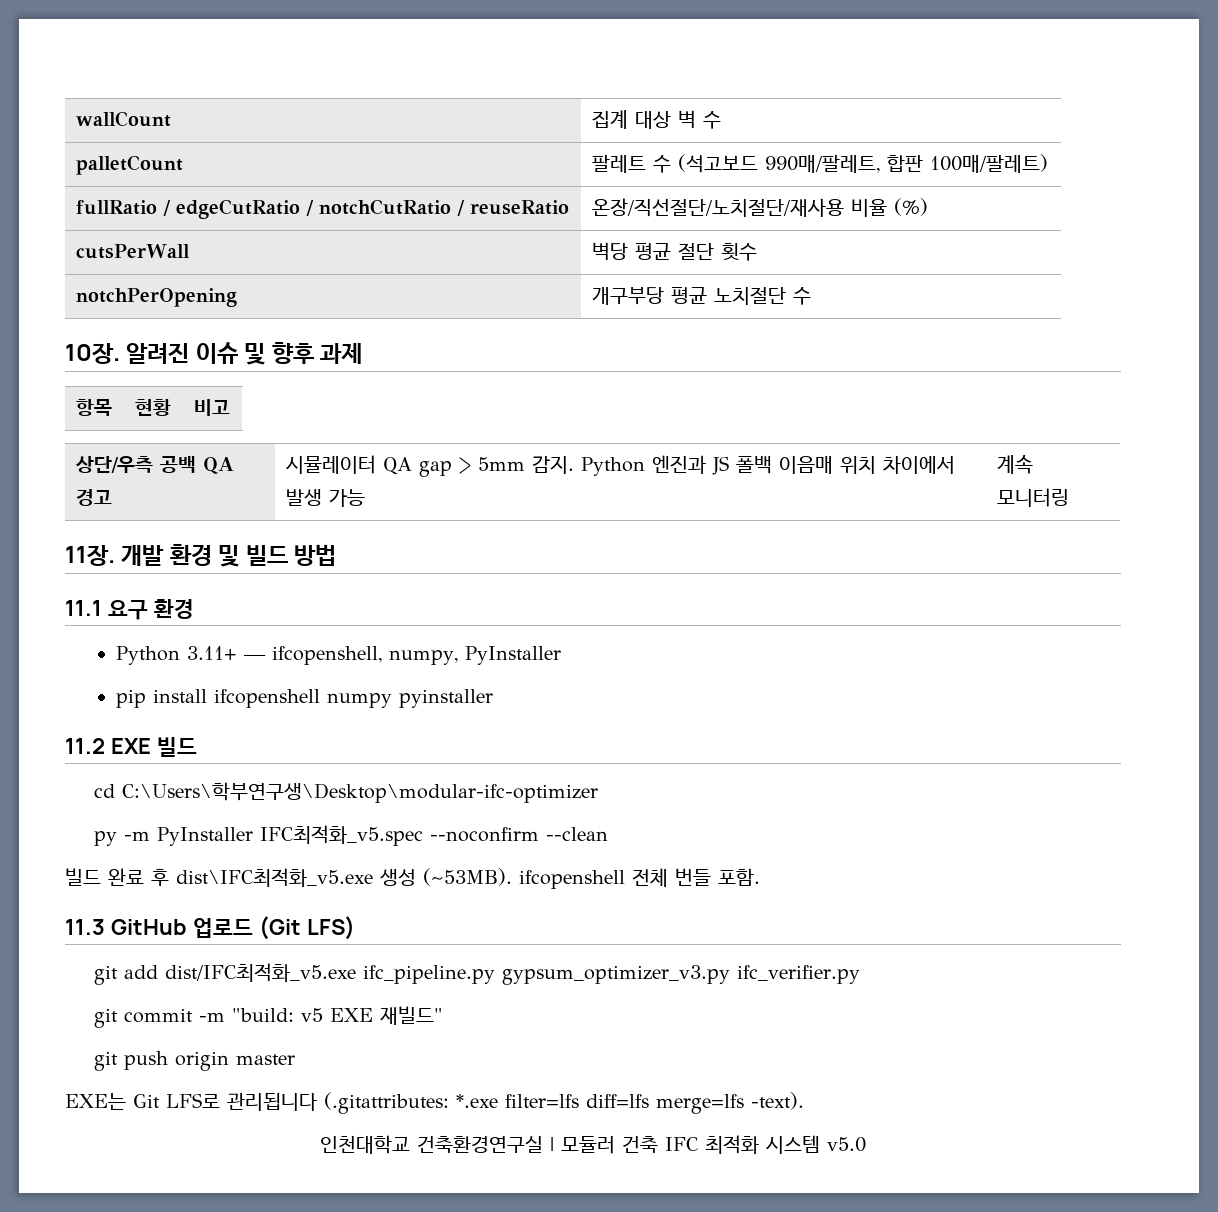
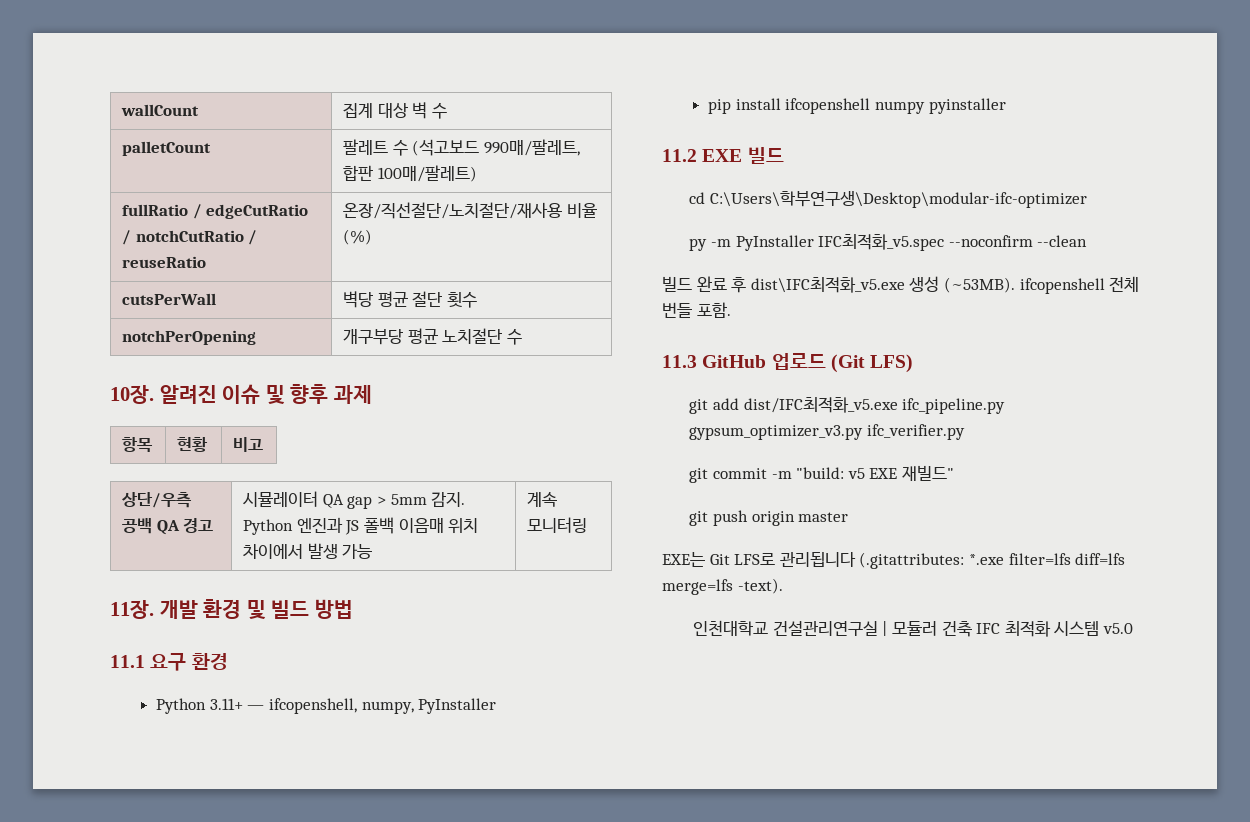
- 인천대학교 건축환경연구실 | 모듈러 건축 IFC 최적화 시스템 v5.0
+ 인천대학교 건설관리연구실 | 모듈러 건축 IFC 최적화 시스템 v5.0

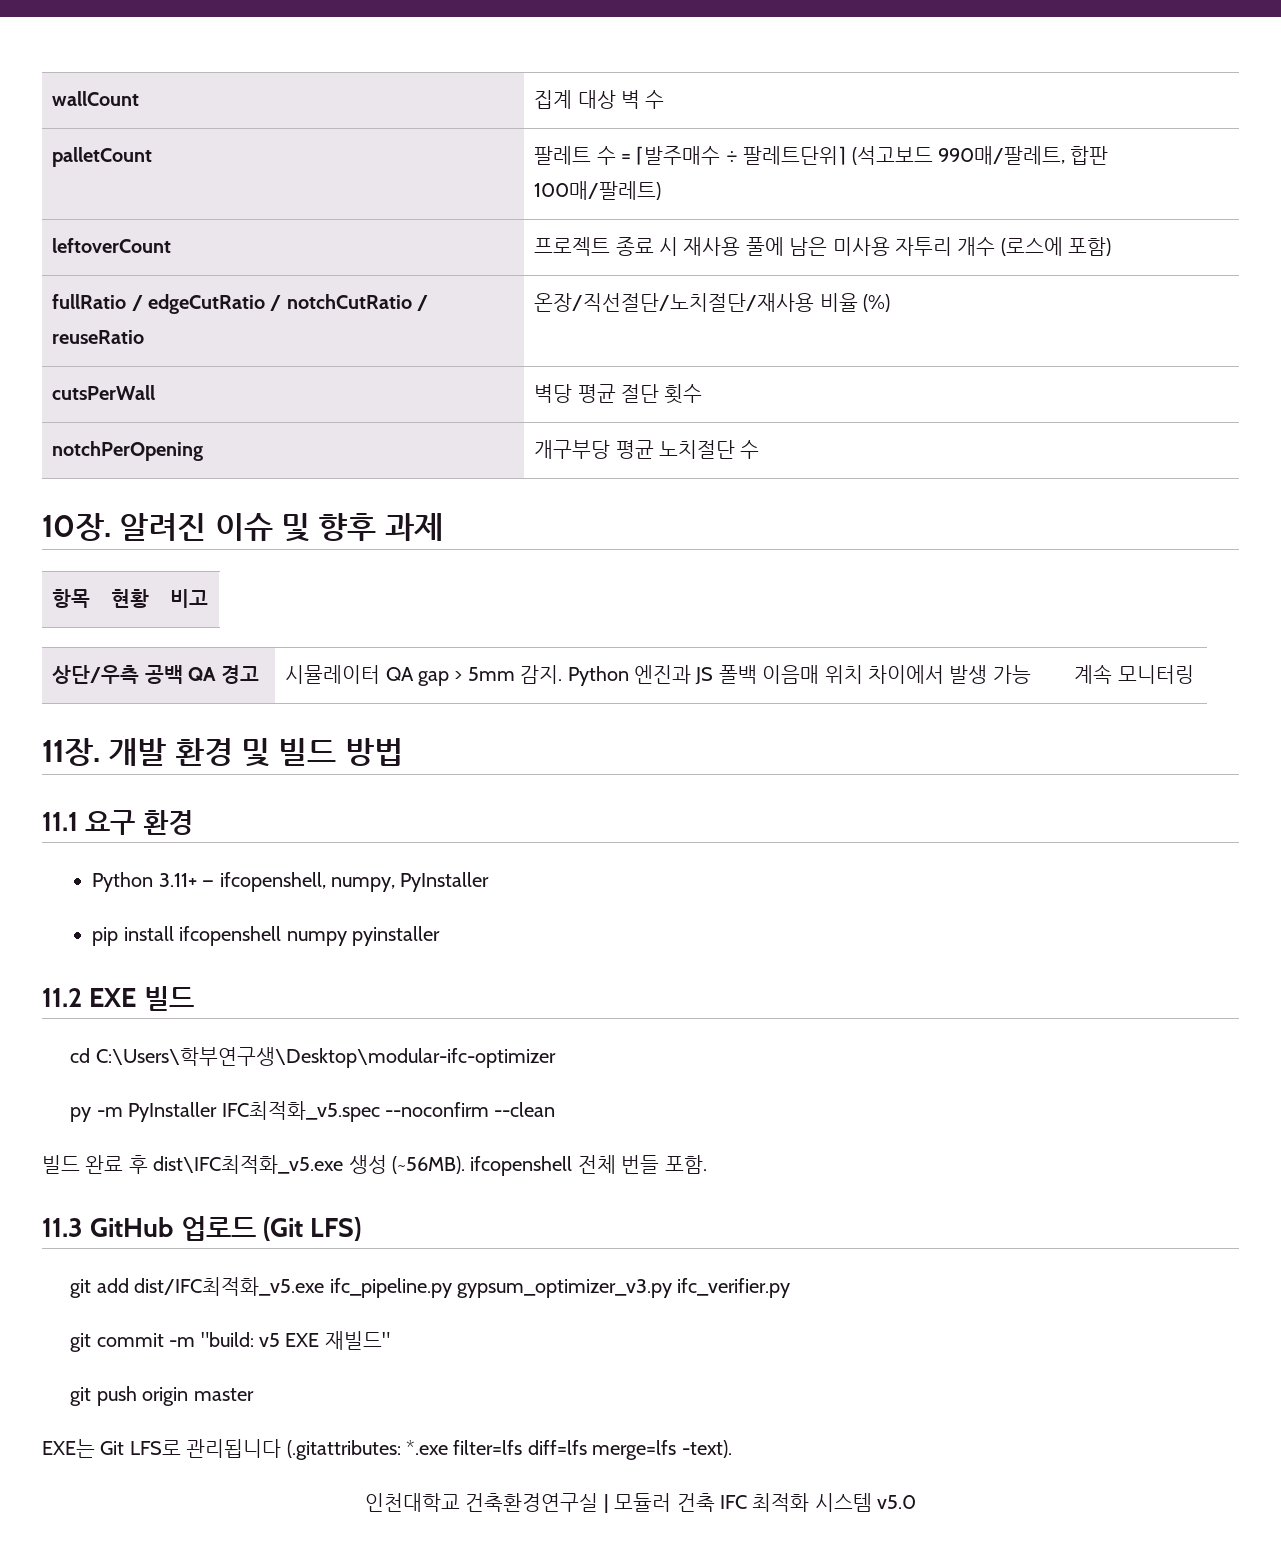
- palletCount | 팔레트 수 (석고보드 990매/팔레트, 합판 100매/팔레트)
+ palletCount | 팔레트 수 = ⌈발주매수 ÷ 팔레트단위⌉ (석고보드 990매/팔레트, 합판 100매/팔레트)
+ leftoverCount | 프로젝트 종료 시 재사용 풀에 남은 미사용 자투리 개수 (로스에 포함)
- 빌드 완료 후 dist\IFC최적화_v5.exe 생성 (~53MB). ifcopenshell 전체 번들 포함.
+ 빌드 완료 후 dist\IFC최적화_v5.exe 생성 (~56MB). ifcopenshell 전체 번들 포함.
- 인천대학교 건설관리연구실 | 모듈러 건축 IFC 최적화 시스템 v5.0
+ 인천대학교 건축환경연구실 | 모듈러 건축 IFC 최적화 시스템 v5.0

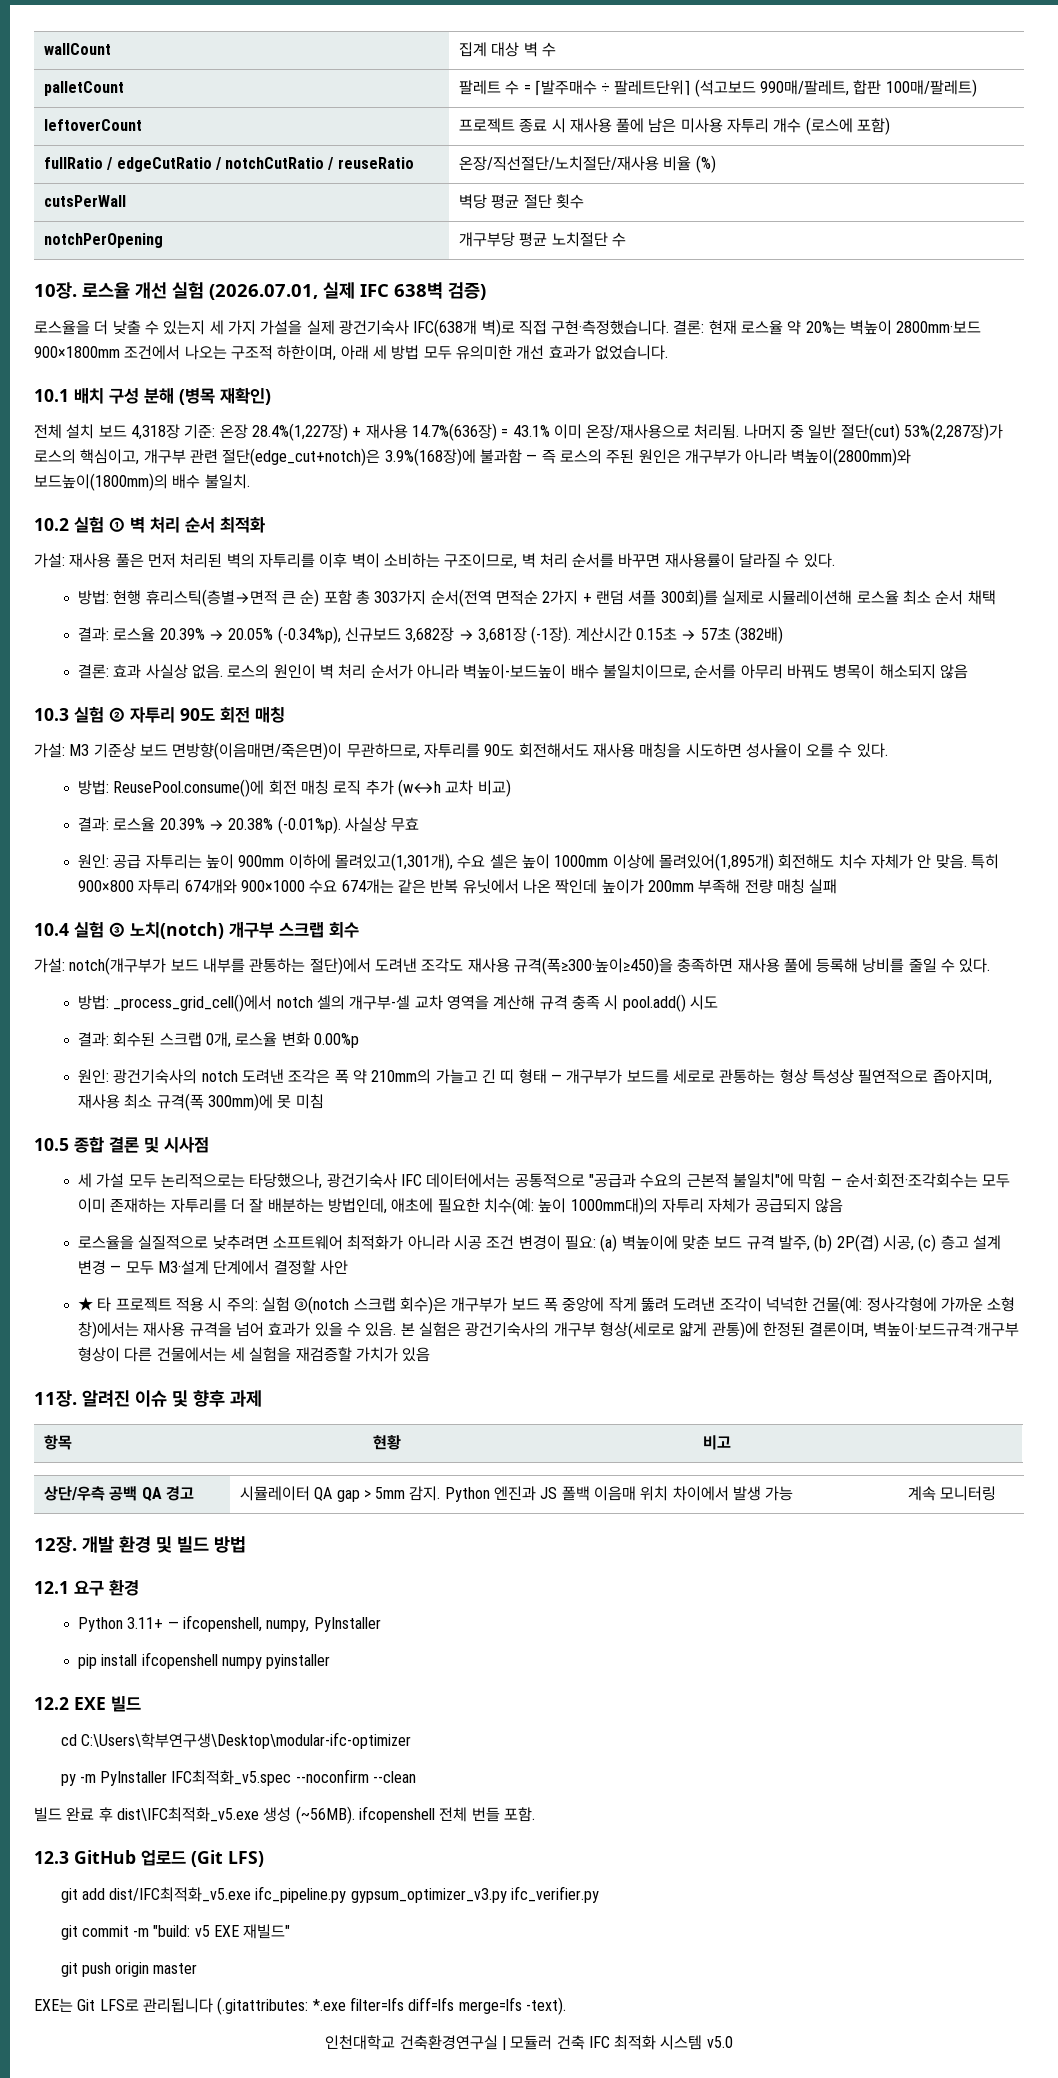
+ 로스율 개선 실험 (2026.07.01, 실제 IFC 638벽 검증)
+ 로스율을 더 낮출 수 있는지 세 가지 가설을 실제 광건기숙사 IFC(638개 벽)로 직접 구현·측정했습니다. 결론: 현재 로스율 약 20%는 벽높이 2800mm·보드 900×1800mm 조건에서 나오는 구조적 하한이며, 아래 세 방법 모두 유의미한 개선 효과가 없었습니다.
+ 10.1 배치 구성 분해 (병목 재확인)
+ 전체 설치 보드 4,318장 기준: 온장 28.4%(1,227장) + 재사용 14.7%(636장) = 43.1% 이미 온장/재사용으로 처리됨. 나머지 중 일반 절단(cut) 53%(2,287장)가 로스의 핵심이고, 개구부 관련 절단(edge_cut+notch)은 3.9%(168장)에 불과함 — 즉 로스의 주된 원인은 개구부가 아니라 벽높이(2800mm)와 보드높이(1800mm)의 배수 불일치.
+ 10.2 실험 ① 벽 처리 순서 최적화
+ 가설: 재사용 풀은 먼저 처리된 벽의 자투리를 이후 벽이 소비하는 구조이므로, 벽 처리 순서를 바꾸면 재사용률이 달라질 수 있다.
+ 방법: 현행 휴리스틱(층별→면적 큰 순) 포함 총 303가지 순서(전역 면적순 2가지 + 랜덤 셔플 300회)를 실제로 시뮬레이션해 로스율 최소 순서 채택
+ 결과: 로스율 20.39% → 20.05% (-0.34%p), 신규보드 3,682장 → 3,681장 (-1장). 계산시간 0.15초 → 57초 (382배)
+ 결론: 효과 사실상 없음. 로스의 원인이 벽 처리 순서가 아니라 벽높이-보드높이 배수 불일치이므로, 순서를 아무리 바꿔도 병목이 해소되지 않음
+ 10.3 실험 ② 자투리 90도 회전 매칭
+ 가설: M3 기준상 보드 면방향(이음매면/죽은면)이 무관하므로, 자투리를 90도 회전해서도 재사용 매칭을 시도하면 성사율이 오를 수 있다.
+ 방법: ReusePool.consume()에 회전 매칭 로직 추가 (w↔h 교차 비교)
+ 결과: 로스율 20.39% → 20.38% (-0.01%p). 사실상 무효
+ 원인: 공급 자투리는 높이 900mm 이하에 몰려있고(1,301개), 수요 셀은 높이 1000mm 이상에 몰려있어(1,895개) 회전해도 치수 자체가 안 맞음. 특히 900×800 자투리 674개와 900×1000 수요 674개는 같은 반복 유닛에서 나온 짝인데 높이가 200mm 부족해 전량 매칭 실패
+ 10.4 실험 ③ 노치(notch) 개구부 스크랩 회수
+ 가설: notch(개구부가 보드 내부를 관통하는 절단)에서 도려낸 조각도 재사용 규격(폭≥300·높이≥450)을 충족하면 재사용 풀에 등록해 낭비를 줄일 수 있다.
+ 방법: _process_grid_cell()에서 notch 셀의 개구부-셀 교차 영역을 계산해 규격 충족 시 pool.add() 시도
+ 결과: 회수된 스크랩 0개, 로스율 변화 0.00%p
+ 원인: 광건기숙사의 notch 도려낸 조각은 폭 약 210mm의 가늘고 긴 띠 형태 — 개구부가 보드를 세로로 관통하는 형상 특성상 필연적으로 좁아지며, 재사용 최소 규격(폭 300mm)에 못 미침
+ 10.5 종합 결론 및 시사점
+ 세 가설 모두 논리적으로는 타당했으나, 광건기숙사 IFC 데이터에서는 공통적으로 "공급과 수요의 근본적 불일치"에 막힘 — 순서·회전·조각회수는 모두 이미 존재하는 자투리를 더 잘 배분하는 방법인데, 애초에 필요한 치수(예: 높이 1000mm대)의 자투리 자체가 공급되지 않음
+ 로스율을 실질적으로 낮추려면 소프트웨어 최적화가 아니라 시공 조건 변경이 필요: (a) 벽높이에 맞춘 보드 규격 발주, (b) 2P(겹) 시공, (c) 층고 설계 변경 — 모두 M3·설계 단계에서 결정할 사안
+ ★ 타 프로젝트 적용 시 주의: 실험 ③(notch 스크랩 회수)은 개구부가 보드 폭 중앙에 작게 뚫려 도려낸 조각이 넉넉한 건물(예: 정사각형에 가까운 소형 창)에서는 재사용 규격을 넘어 효과가 있을 수 있음. 본 실험은 광건기숙사의 개구부 형상(세로로 얇게 관통)에 한정된 결론이며, 벽높이·보드규격·개구부 형상이 다른 건물에서는 세 실험을 재검증할 가치가 있음
+ 11장.
- 11장.
+ 12장.
- 11.1 요구 환경
+ 12.1 요구 환경
- 11.2 EXE 빌드
+ 12.2 EXE 빌드
- 11.3 GitHub 업로드 (Git LFS)
+ 12.3 GitHub 업로드 (Git LFS)

